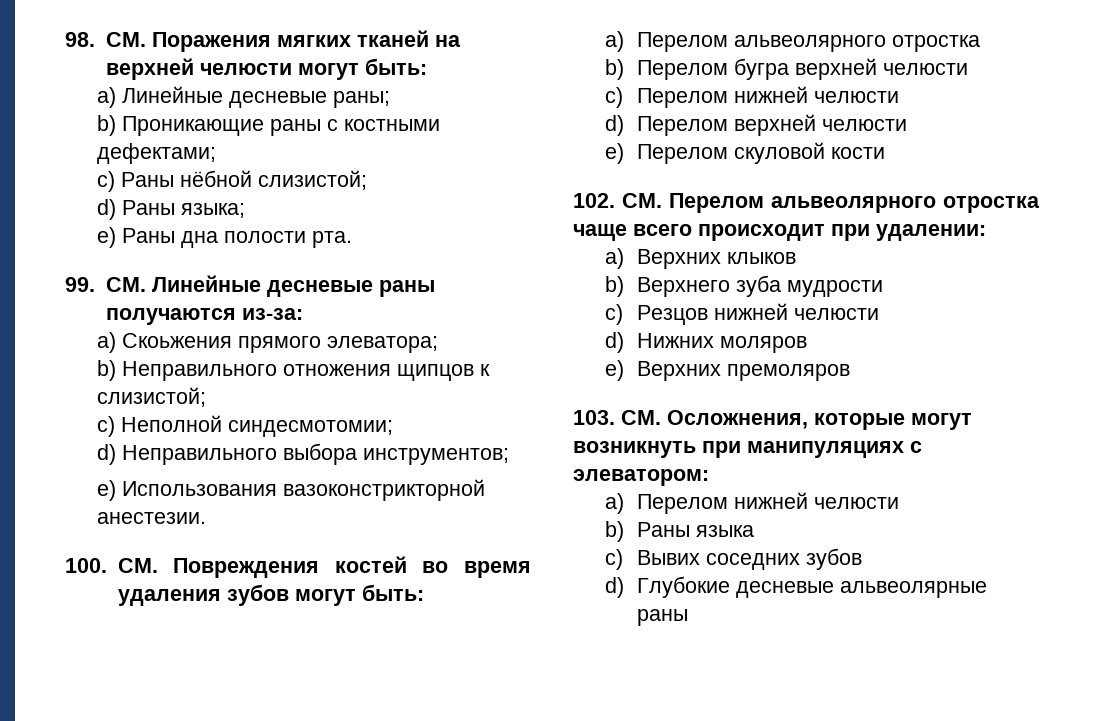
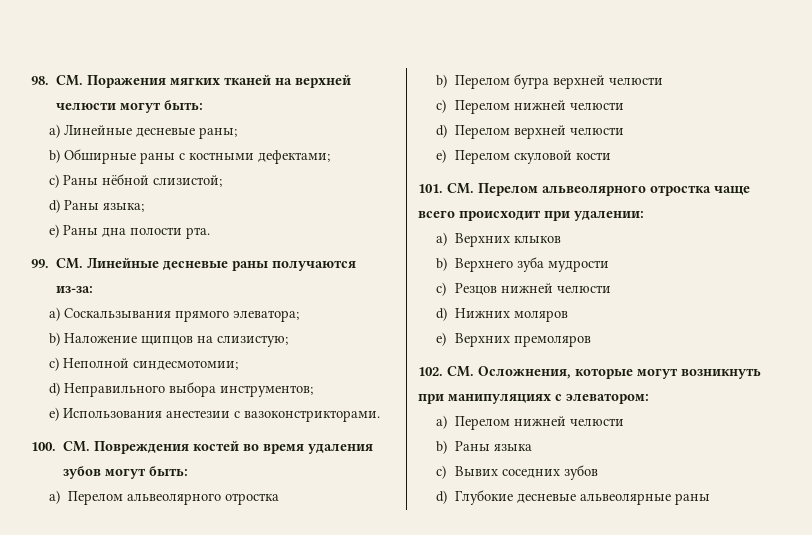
- b) Проникающие раны с костными дефектами;
+ b) Обширные раны с костными дефектами;
- a) Скоьжения прямого элеватора;
+ a) Соскальзывания прямого элеватора;
- b) Неправильного отножения щипцов к слизистой;
+ b) Наложение щипцов на слизистую;
- e) Использования вазоконстрикторной анестезии.
+ e) Использования анестезии с вазоконстрикторами.
- 102. СМ. Перелом альвеолярного отростка чаще всего происходит при удалении:
+ 101. СМ. Перелом альвеолярного отростка чаще всего происходит при удалении:
- 103. СМ. Осложнения, которые могут возникнуть при манипуляциях с элеватором:
+ 102. СМ. Осложнения, которые могут возникнуть при манипуляциях с элеватором:

